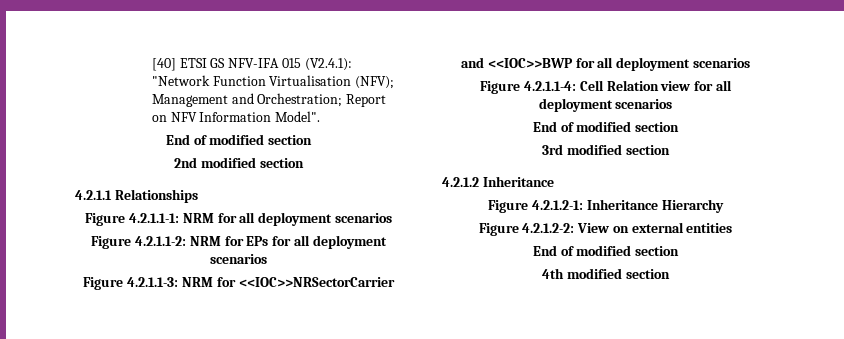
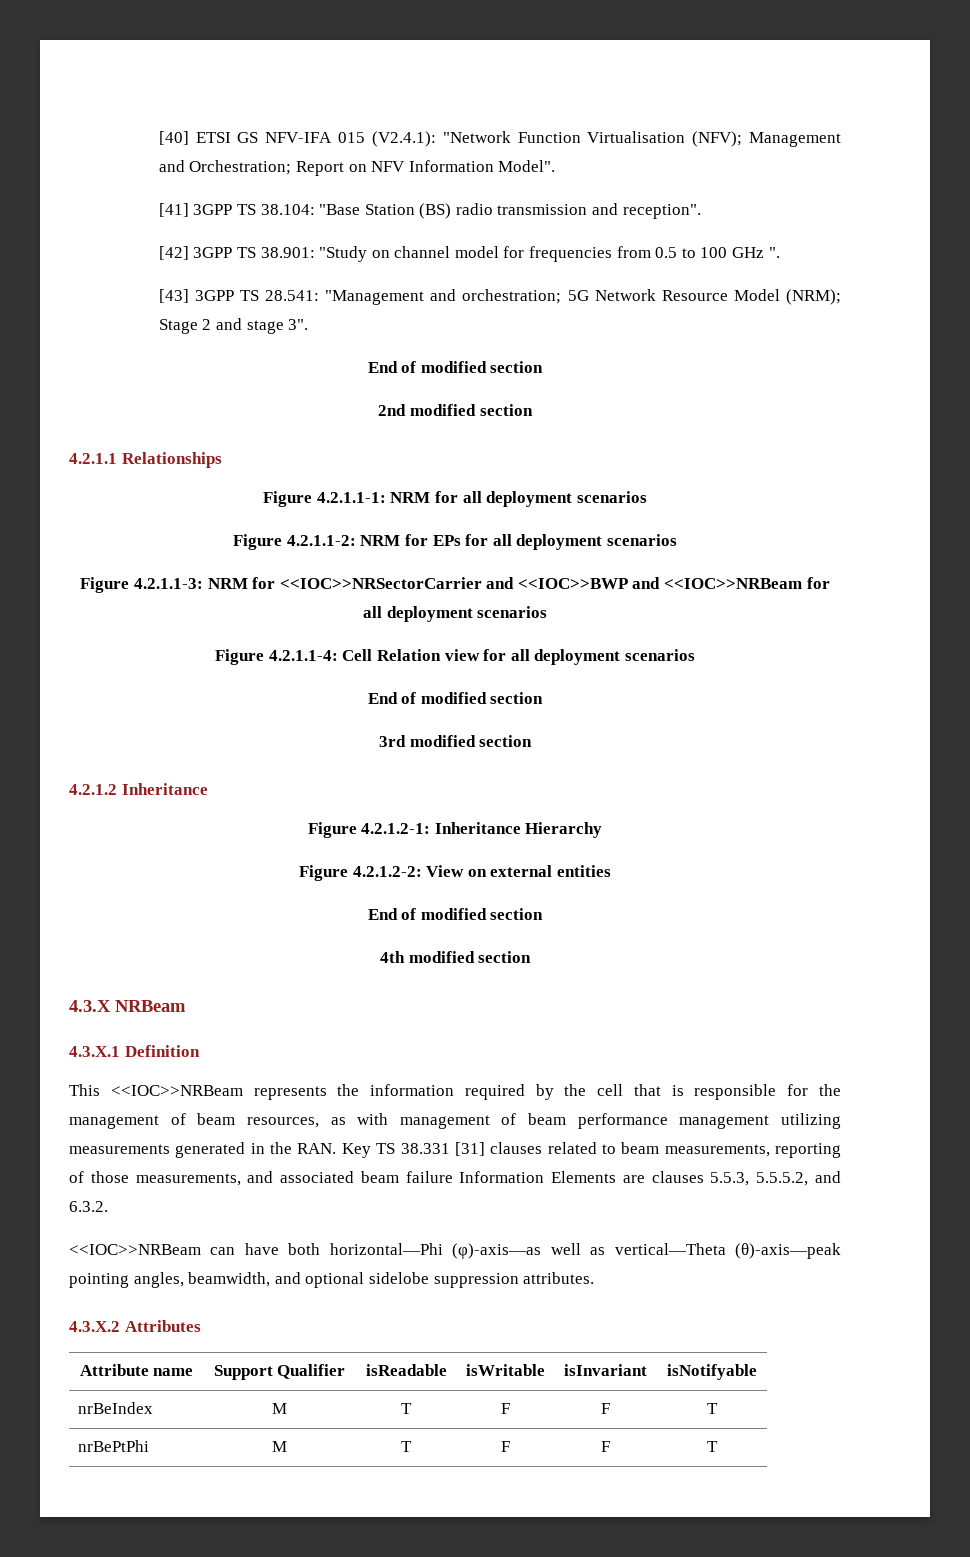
+ [41] 3GPP TS 38.104: "Base Station (BS) radio transmission and reception".
+ [42] 3GPP TS 38.901: "Study on channel model for frequencies from 0.5 to 100 GHz ".
+ [43] 3GPP TS 28.541: "Management and orchestration; 5G Network Resource Model (NRM); Stage 2 and stage 3".
- Figure 4.2.1.1-3: NRM for <<IOC>>NRSectorCarrier and <<IOC>>BWP for all deployment scenarios
+ Figure 4.2.1.1-3: NRM for <<IOC>>NRSectorCarrier and <<IOC>>BWP and <<IOC>>NRBeam for all deployment scenarios
+ 4.3.X NRBeam
+ 4.3.X.1 Definition
+ This <<IOC>>NRBeam represents the information required by the cell that is responsible for the management of beam resources, as with management of beam performance management utilizing measurements generated in the RAN. Key TS 38.331 [31] clauses related to beam measurements, reporting of those measurements, and associated beam failure Information Elements are clauses 5.5.3, 5.5.5.2, and 6.3.2.
+ <<IOC>>NRBeam can have both horizontal—Phi (φ)-axis—as well as vertical—Theta (θ)-axis—peak pointing angles, beamwidth, and optional sidelobe suppression attributes.
+ 4.3.X.2 Attributes
+ Attribute name | Support Qualifier | isReadable | isWritable | isInvariant | isNotifyable
+ nrBeIndex | M | T | F | F | T
+ nrBePtPhi | M | T | F | F | T

